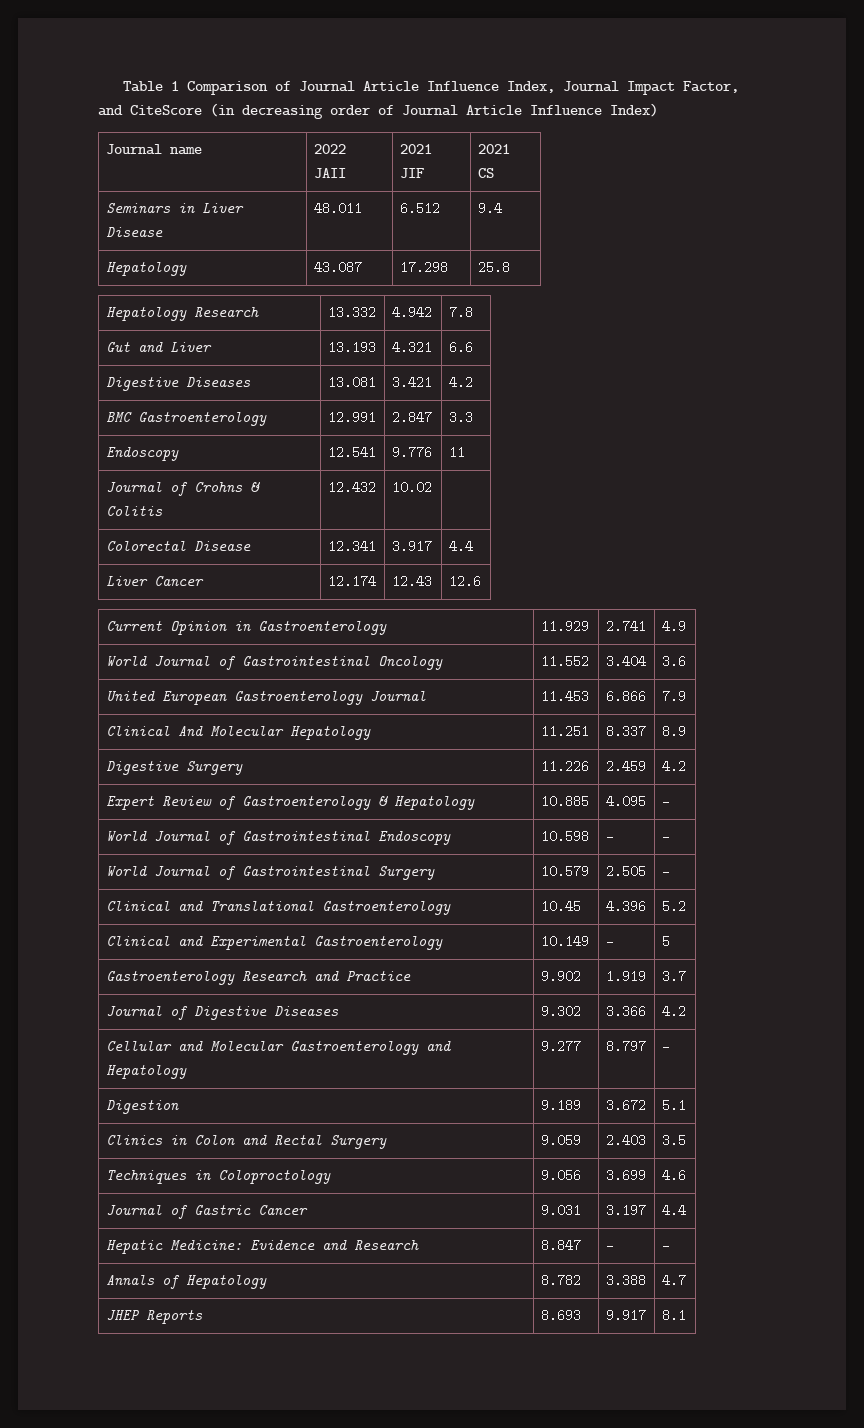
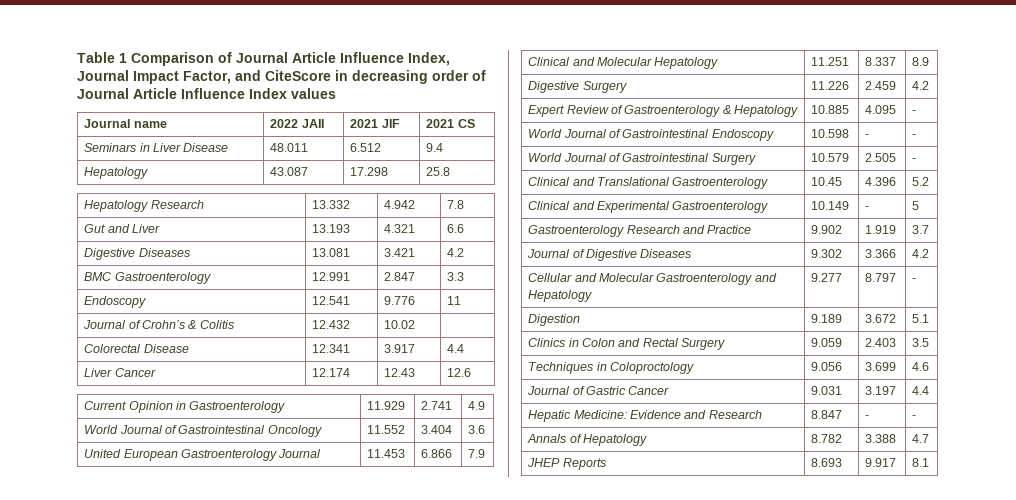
- Table 1 Comparison of Journal Article Influence Index, Journal Impact Factor, and CiteScore (in decreasing order of Journal Article Influence Index)
+ Table 1 Comparison of Journal Article Influence Index, Journal Impact Factor, and CiteScore in decreasing order of Journal Article Influence Index values
- Journal of Crohns & Colitis | 12.432 | 10.02 |
+ Journal of Crohn’s & Colitis | 12.432 | 10.02 |
- Clinical And Molecular Hepatology | 11.251 | 8.337 | 8.9
+ Clinical and Molecular Hepatology | 11.251 | 8.337 | 8.9

